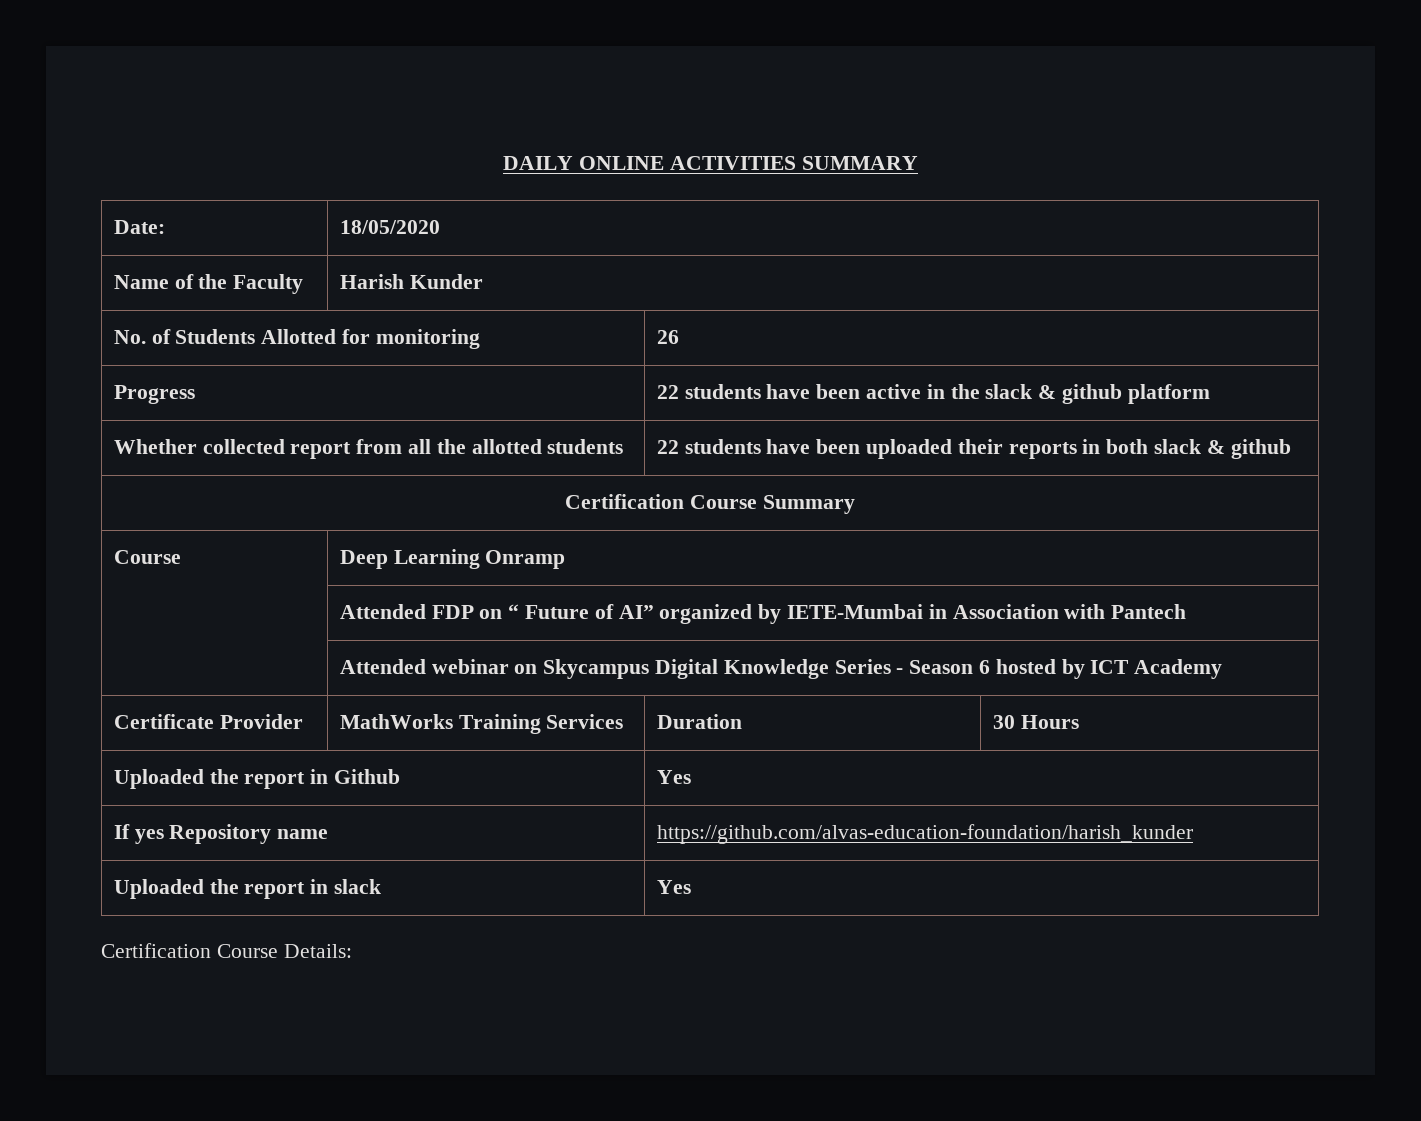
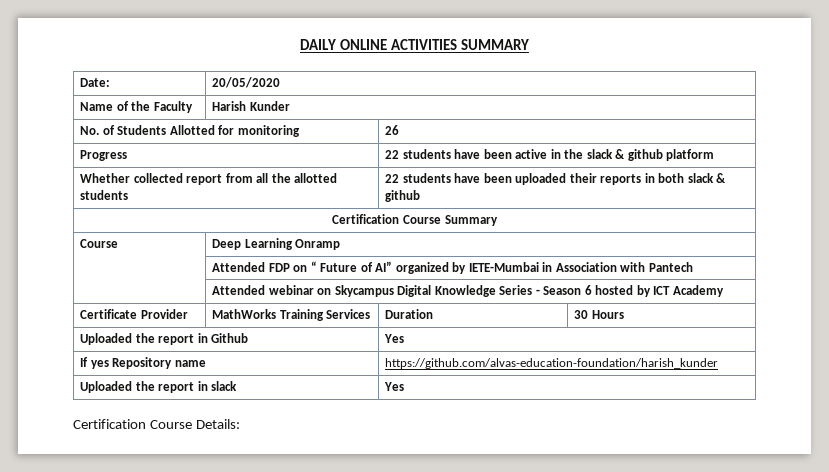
- Date: | 18/05/2020
+ Date: | 20/05/2020

